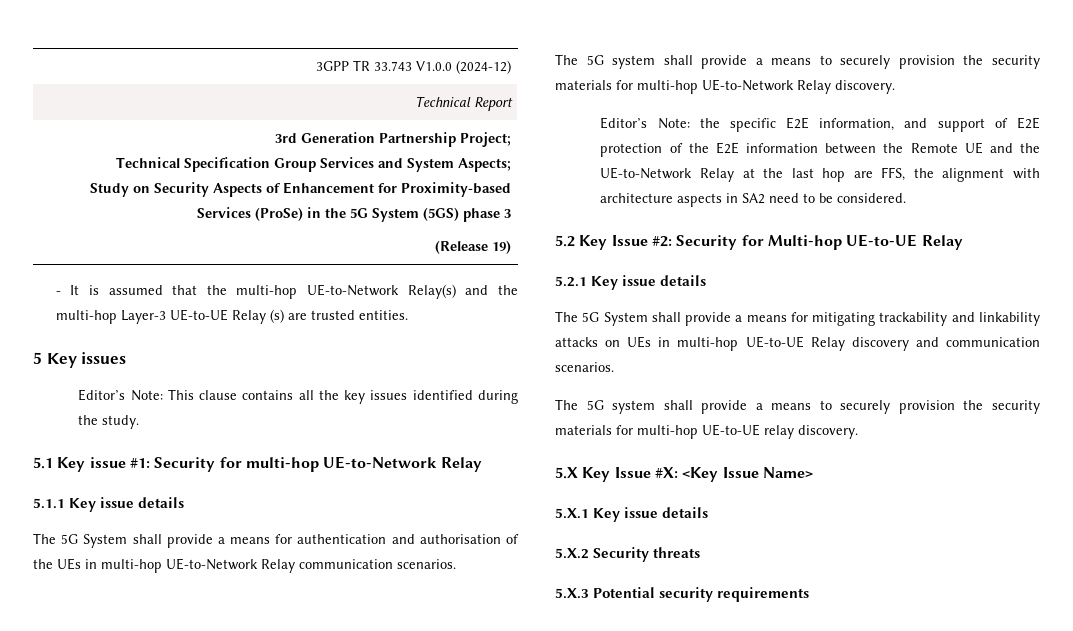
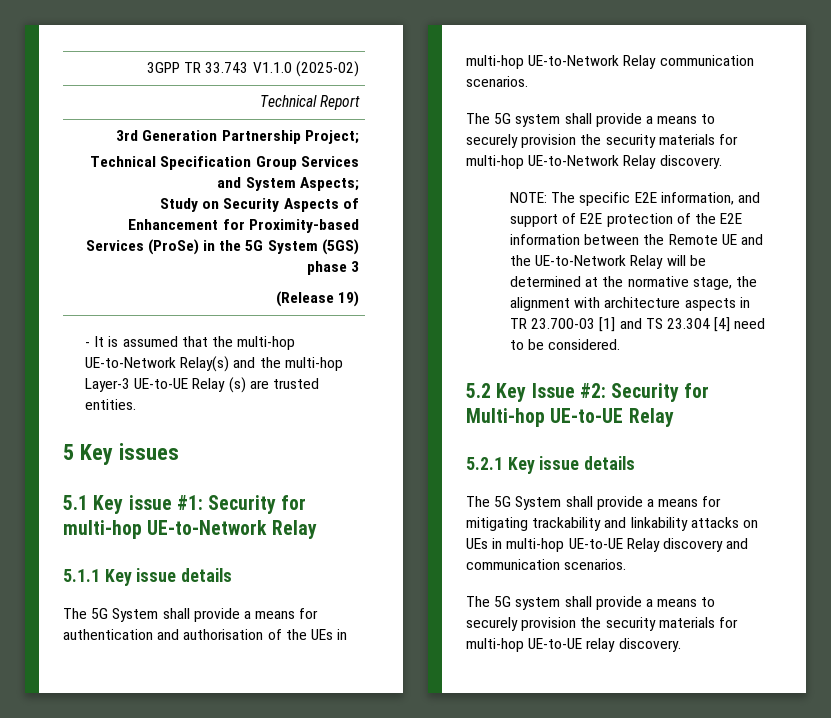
- 3GPP TR 33.743 V1.0.0 (2024-12)
+ 3GPP TR 33.743 V1.1.0 (2025-02)
- Editor’s Note: This clause contains all the key issues identified during the study.
- Editor’s Note: the specific E2E information, and support of E2E protection of the E2E information between the Remote UE and the UE-to-Network Relay at the last hop are FFS, the alignment with architecture aspects in SA2 need to be considered.
+ NOTE: The specific E2E information, and support of E2E protection of the E2E information between the Remote UE and the UE-to-Network Relay will be determined at the normative stage, the alignment with architecture aspects in TR 23.700-03 [1] and TS 23.304 [4] need to be considered.
- 5.X Key Issue #X: <Key Issue Name>
- 5.X.1 Key issue details
- 5.X.2 Security threats
- 5.X.3 Potential security requirements

